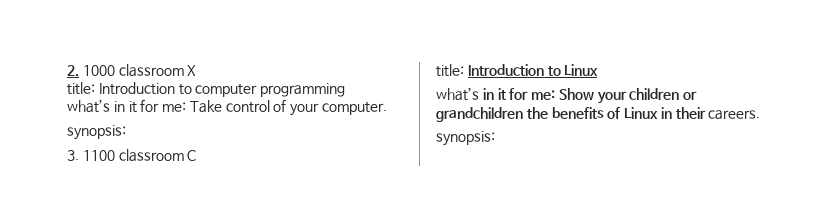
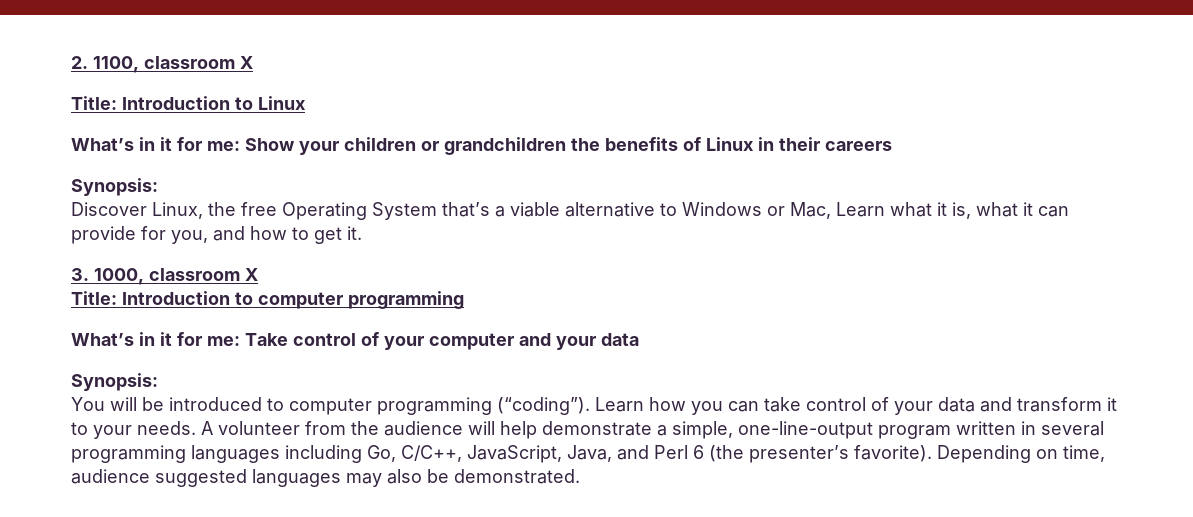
- 2. 1000 classroom X
- title: Introduction to computer programming
- what’s in it for me: Take control of your computer.
- synopsis:
- 3. 1100 classroom C
- title: Introduction to Linux
+ 2. 1100, classroom X
+ Title: Introduction to Linux
- what’s in it for me: Show your children or grandchildren the benefits of Linux in their careers.
- synopsis:
+ What’s in it for me: Show your children or grandchildren the benefits of Linux in their careers
+ Synopsis:
+ Discover Linux, the free Operating System that’s a viable alternative to Windows or Mac, Learn what it is, what it can provide for you, and how to get it.
+ 3. 1000, classroom X
+ Title: Introduction to computer programming
+ What’s in it for me: Take control of your computer and your data
+ Synopsis:
+ You will be introduced to computer programming (“coding”). Learn how you can take control of your data and transform it to your needs. A volunteer from the audience will help demonstrate a simple, one-line-output program written in several programming languages including Go, C/C++, JavaScript, Java, and Perl 6 (the presenter’s favorite). Depending on time, audience suggested languages may also be demonstrated.

